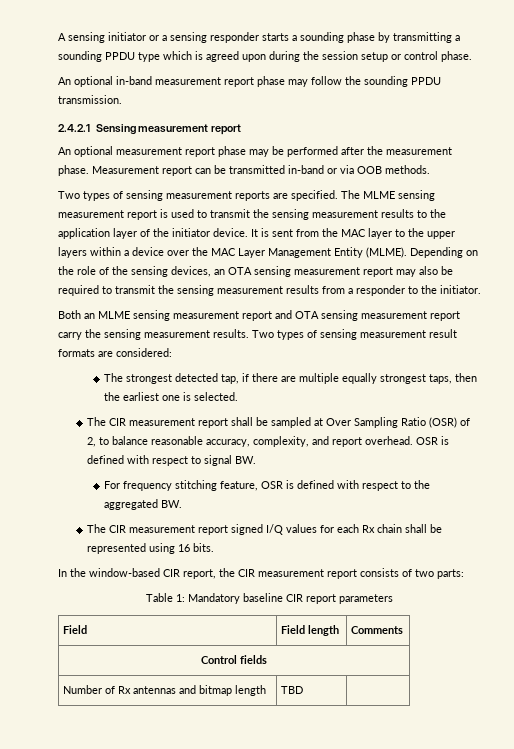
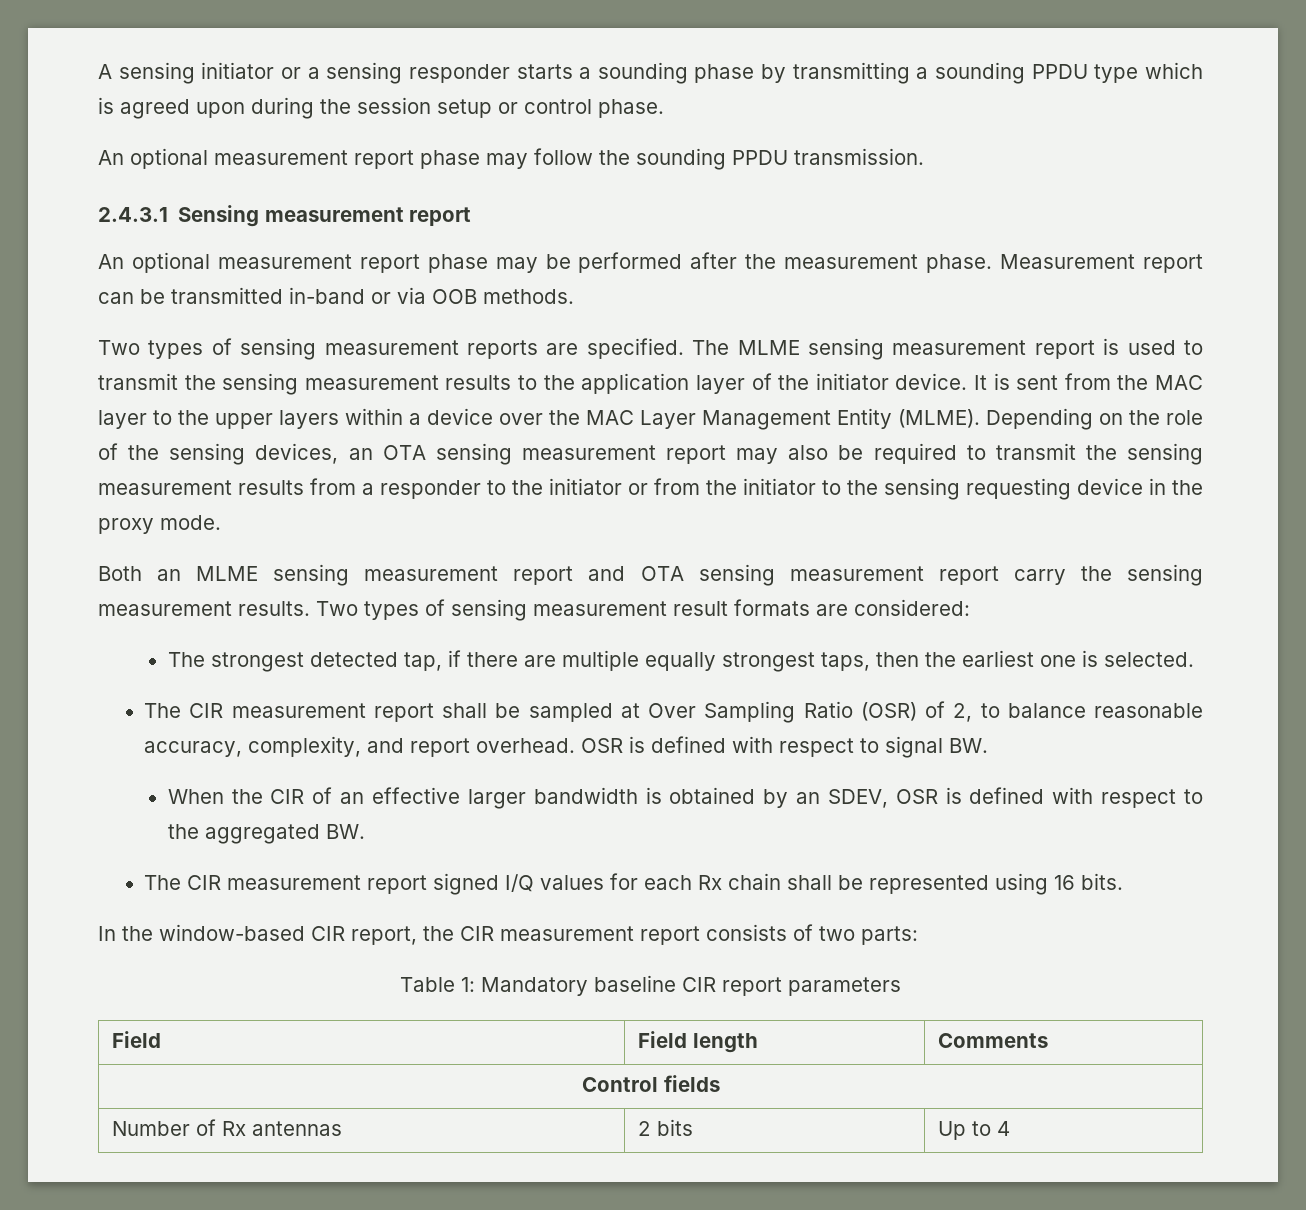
- An optional in-band measurement report phase may follow the sounding PPDU transmission.
+ An optional measurement report phase may follow the sounding PPDU transmission.
- 2.4.2.1 Sensing measurement report
+ 2.4.3.1 Sensing measurement report
- Depending on the role of the sensing devices, an OTA sensing measurement report may also be required to transmit the sensing measurement results from a responder to the initiator.
+ Depending on the role of the sensing devices, an OTA sensing measurement report may also be required to transmit the sensing measurement results from a responder to the initiator or from the initiator to the sensing requesting device in the proxy mode.
- For frequency stitching feature, OSR is defined with respect to the aggregated BW.
+ When the CIR of an effective larger bandwidth is obtained by an SDEV, OSR is defined with respect to the aggregated BW.
- Number of Rx antennas and bitmap length | TBD |
+ Number of Rx antennas | 2 bits | Up to 4

